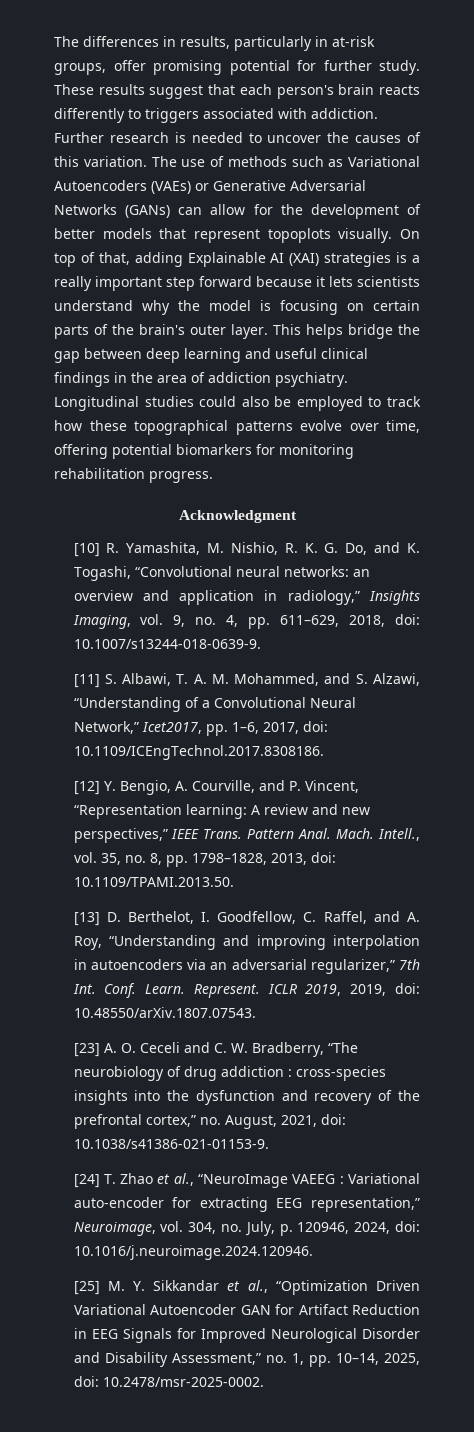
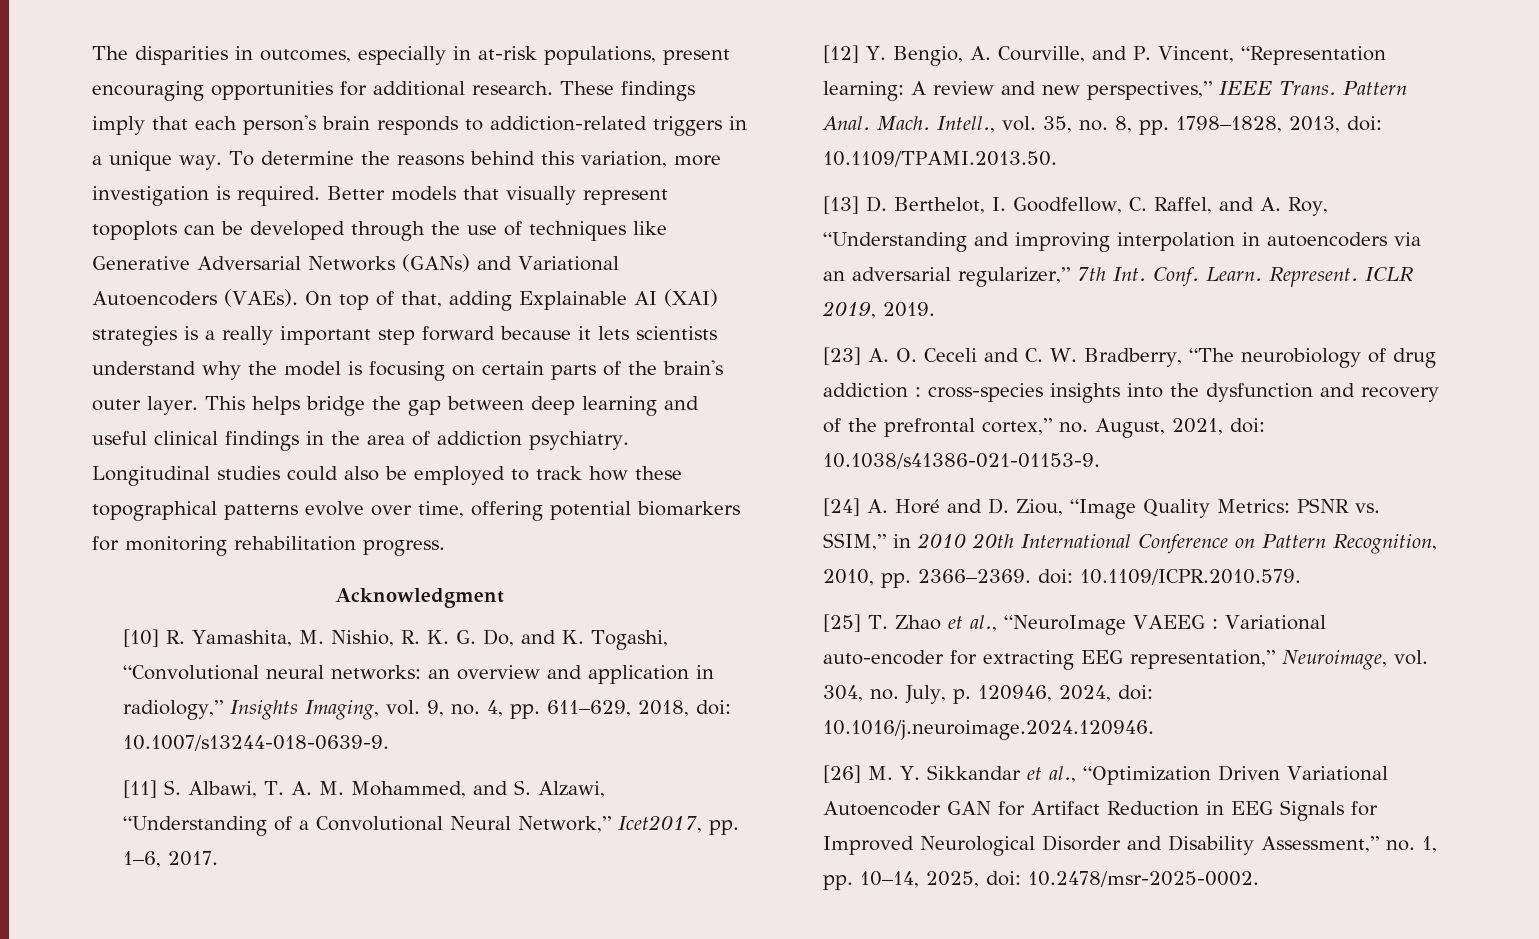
- The differences in results, particularly in at-risk groups, offer promising potential for further study. These results suggest that each person's brain reacts differently to triggers associated with addiction. Further research is needed to uncover the causes of this variation. The use of methods such as Variational Autoencoders (VAEs) or Generative Adversarial Networks (GANs) can allow for the development of better models that represent topoplots visually.
+ The disparities in outcomes, especially in at-risk populations, present encouraging opportunities for additional research. These findings imply that each person's brain responds to addiction-related triggers in a unique way. To determine the reasons behind this variation, more investigation is required. Better models that visually represent topoplots can be developed through the use of techniques like Generative Adversarial Networks (GANs) and Variational Autoencoders (VAEs).
- [11] S. Albawi, T. A. M. Mohammed, and S. Alzawi, “Understanding of a Convolutional Neural Network,” Icet2017, pp. 1–6, 2017, doi: 10.1109/ICEngTechnol.2017.8308186.
+ [11] S. Albawi, T. A. M. Mohammed, and S. Alzawi, “Understanding of a Convolutional Neural Network,” Icet2017, pp. 1–6, 2017.
- ICLR 2019, 2019, doi: 10.48550/arXiv.1807.07543.
+ ICLR 2019, 2019.
- [24] T. Zhao et al., “NeuroImage VAEEG : Variational auto-encoder for extracting EEG representation,” Neuroimage, vol. 304, no. July, p. 120946, 2024, doi: 10.1016/j.neuroimage.2024.120946.
+ [24] A. Horé and D. Ziou, “Image Quality Metrics: PSNR vs. SSIM,” in 2010 20th International Conference on Pattern Recognition, 2010, pp. 2366–2369. doi: 10.1109/ICPR.2010.579.
+ [25] T. Zhao et al., “NeuroImage VAEEG : Variational auto-encoder for extracting EEG representation,” Neuroimage, vol. 304, no. July, p. 120946, 2024, doi: 10.1016/j.neuroimage.2024.120946.
- [25] M. Y. Sikkandar et al., “Optimization Driven Variational Autoencoder GAN for Artifact Reduction in EEG Signals for Improved Neurological Disorder and Disability Assessment,” no. 1, pp. 10–14, 2025, doi: 10.2478/msr-2025-0002.
+ [26] M. Y. Sikkandar et al., “Optimization Driven Variational Autoencoder GAN for Artifact Reduction in EEG Signals for Improved Neurological Disorder and Disability Assessment,” no. 1, pp. 10–14, 2025, doi: 10.2478/msr-2025-0002.

